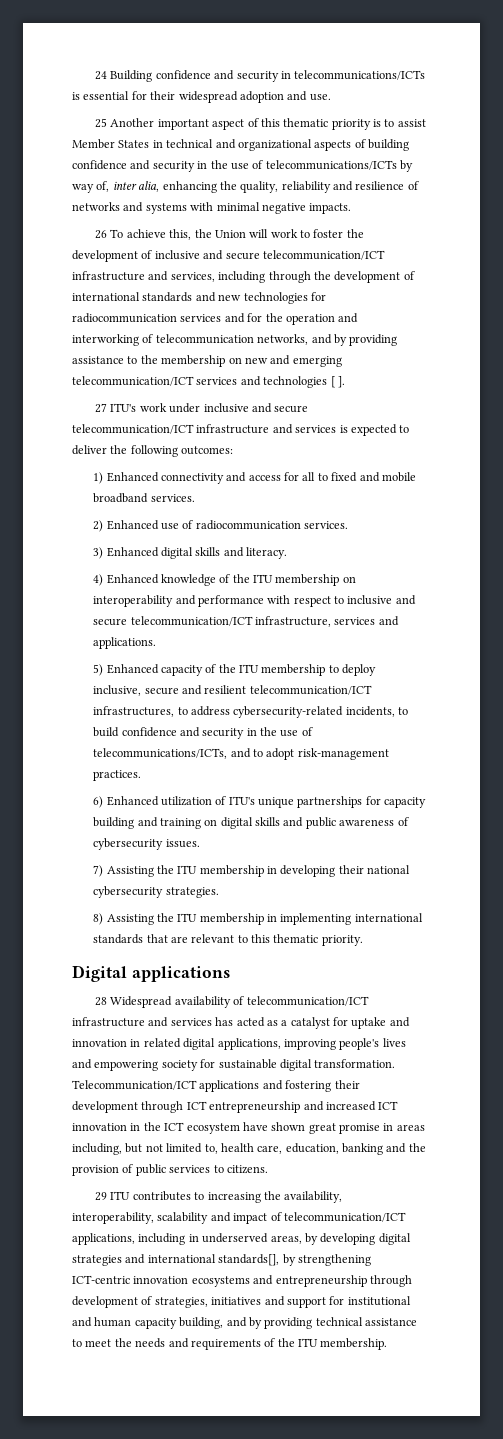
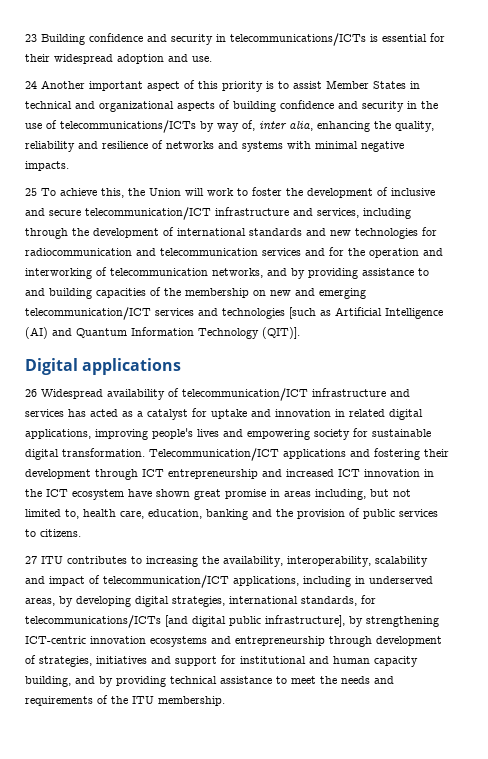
- 24 Building confidence and security in telecommunications/ICTs is essential for their widespread adoption and use.
+ 23 Building confidence and security in telecommunications/ICTs is essential for their widespread adoption and use.
- 25 Another important aspect of this thematic priority is to assist Member States in technical and organizational aspects of building confidence and security in the use of telecommunications/ICTs by way of, inter alia, enhancing the quality, reliability and resilience of networks and systems with minimal negative impacts.
+ 24 Another important aspect of this priority is to assist Member States in technical and organizational aspects of building confidence and security in the use of telecommunications/ICTs by way of, inter alia, enhancing the quality, reliability and resilience of networks and systems with minimal negative impacts.
- 26 To achieve this, the Union will work to foster the development of inclusive and secure telecommunication/ICT infrastructure and services, including through the development of international standards and new technologies for radiocommunication services and for the operation and interworking of telecommunication networks, and by providing assistance to the membership on new and emerging telecommunication/ICT services and technologies [ ].
- 27 ITU's work under inclusive and secure telecommunication/ICT infrastructure and services is expected to deliver the following outcomes:
- 1) Enhanced connectivity and access for all to fixed and mobile broadband services.
- 2) Enhanced use of radiocommunication services.
- 3) Enhanced digital skills and literacy.
- 4) Enhanced knowledge of the ITU membership on interoperability and performance with respect to inclusive and secure telecommunication/ICT infrastructure, services and applications.
- 5) Enhanced capacity of the ITU membership to deploy inclusive, secure and resilient telecommunication/ICT infrastructures, to address cybersecurity-related incidents, to build confidence and security in the use of telecommunications/ICTs, and to adopt risk-management practices.
- 6) Enhanced utilization of ITU's unique partnerships for capacity building and training on digital skills and public awareness of cybersecurity issues.
- 7) Assisting the ITU membership in developing their national cybersecurity strategies.
- 8) Assisting the ITU membership in implementing international standards that are relevant to this thematic priority.
+ 25 To achieve this, the Union will work to foster the development of inclusive and secure telecommunication/ICT infrastructure and services, including through the development of international standards and new technologies for radiocommunication and telecommunication services and for the operation and interworking of telecommunication networks, and by providing assistance to and building capacities of the membership on new and emerging telecommunication/ICT services and technologies [such as Artificial Intelligence (AI) and Quantum Information Technology (QIT)].
- 28 Widespread availability of telecommunication/ICT infrastructure and services has acted as a catalyst for uptake and innovation in related digital applications, improving people's lives and empowering society for sustainable digital transformation.
+ 26 Widespread availability of telecommunication/ICT infrastructure and services has acted as a catalyst for uptake and innovation in related digital applications, improving people's lives and empowering society for sustainable digital transformation.
- 29 ITU contributes to increasing the availability, interoperability, scalability and impact of telecommunication/ICT applications, including in underserved areas, by developing digital strategies and international standards[], by strengthening ICT-centric innovation ecosystems and entrepreneurship through development of strategies, initiatives and support for institutional and human capacity building, and by providing technical assistance to meet the needs and requirements of the ITU membership.
+ 27 ITU contributes to increasing the availability, interoperability, scalability and impact of telecommunication/ICT applications, including in underserved areas, by developing digital strategies, international standards, for telecommunications/ICTs [and digital public infrastructure], by strengthening ICT-centric innovation ecosystems and entrepreneurship through development of strategies, initiatives and support for institutional and human capacity building, and by providing technical assistance to meet the needs and requirements of the ITU membership.

